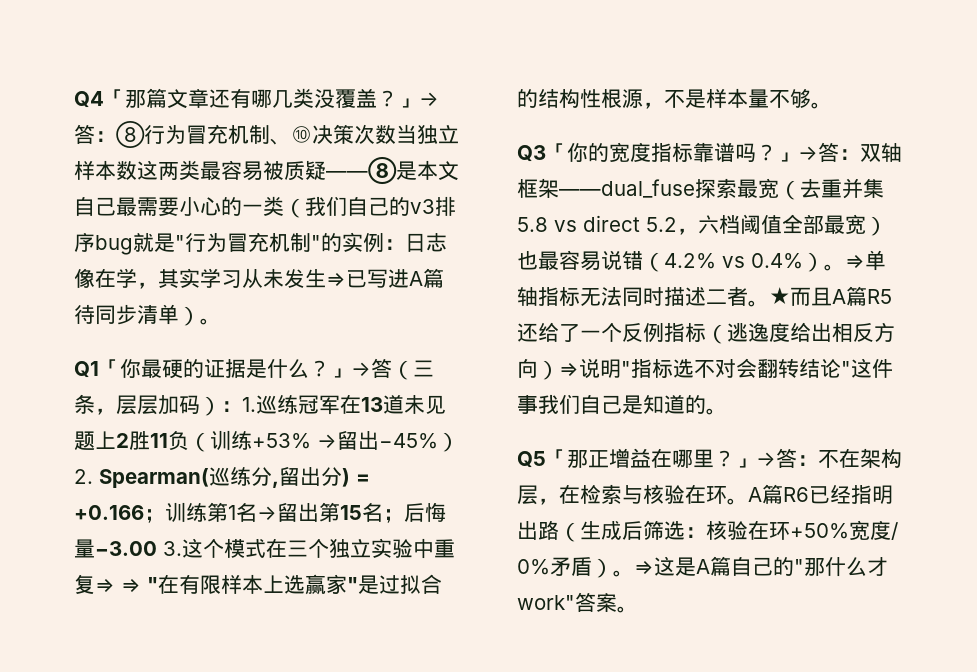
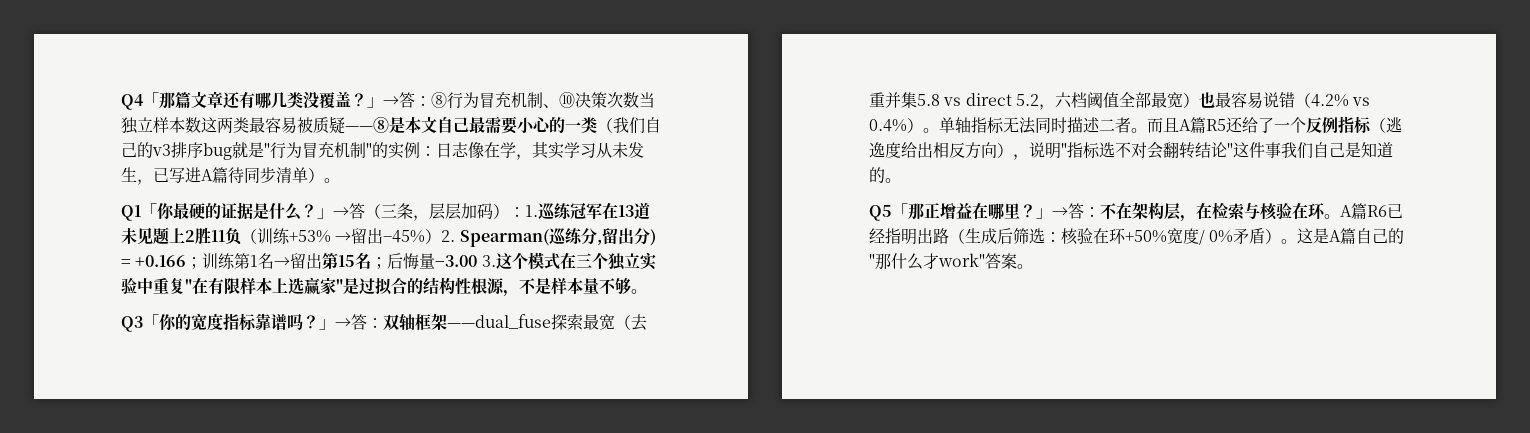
- 日志像在学，其实学习从未发生⇒已写进A篇待同步清单）。
+ 日志像在学，其实学习从未发生，已写进A篇待同步清单）。
- 后悔量−3.00 3.这个模式在三个独立实验中重复⇒ ⇒ "在有限样本上选赢家"是过拟合的结构性根源，不是样本量不够。
+ 后悔量−3.00 3.这个模式在三个独立实验中重复"在有限样本上选赢家"是过拟合的结构性根源，不是样本量不够。
- ⇒单轴指标无法同时描述二者。
+ 单轴指标无法同时描述二者。
- ★而且A篇R5还给了一个反例指标（逃逸度给出相反方向）⇒说明"指标选不对会翻转结论"这件事我们自己是知道的。
+ 而且A篇R5还给了一个反例指标（逃逸度给出相反方向），说明"指标选不对会翻转结论"这件事我们自己是知道的。
- ⇒这是A篇自己的"那什么才work"答案。
+ 这是A篇自己的"那什么才work"答案。

